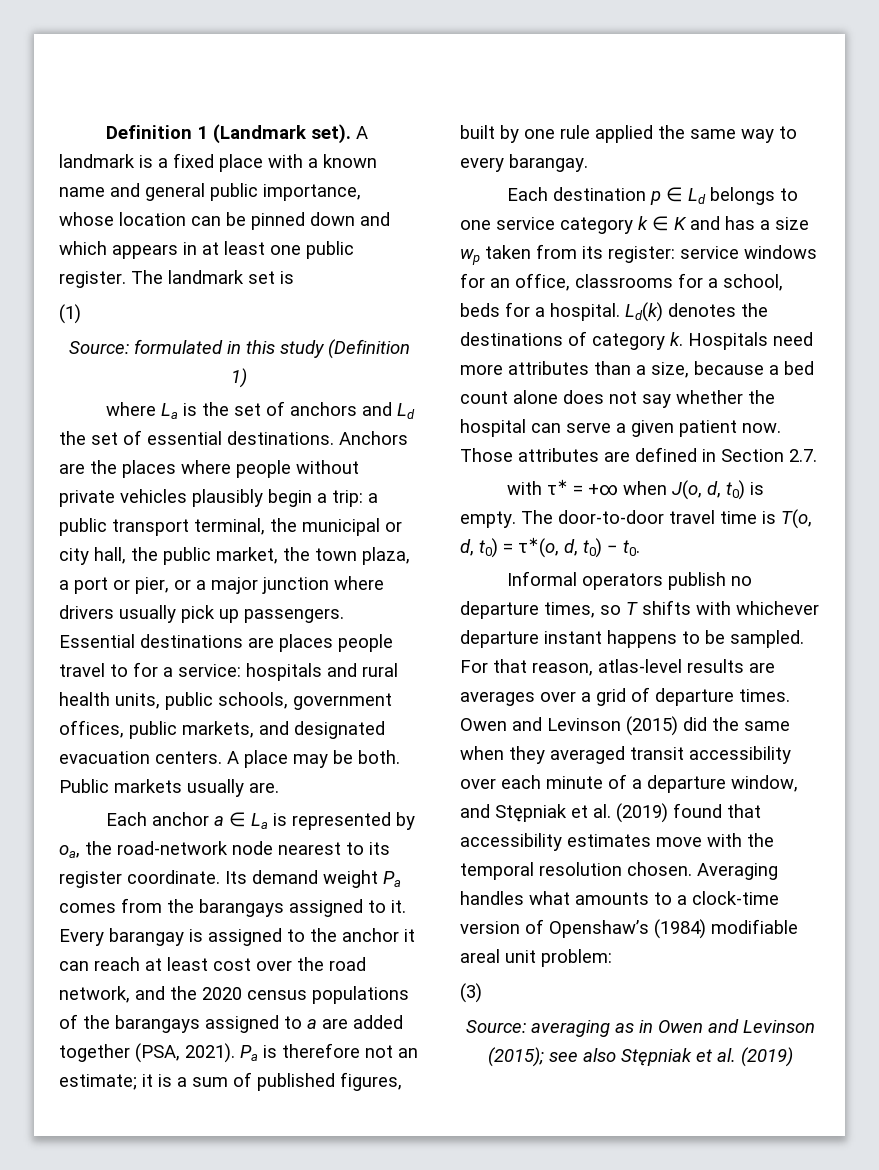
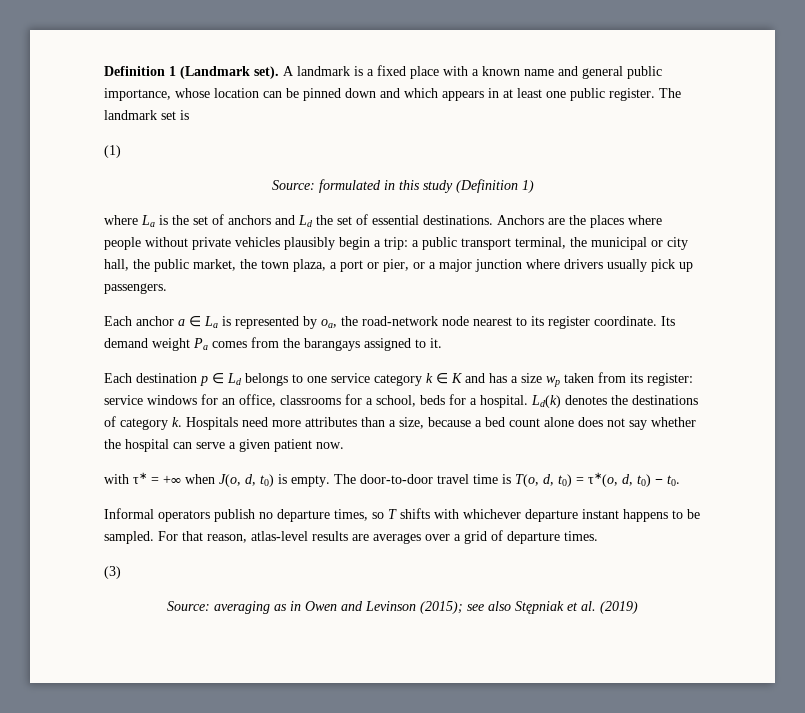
- Essential destinations are places people travel to for a service: hospitals and rural health units, public schools, government offices, public markets, and designated evacuation centers. A place may be both. Public markets usually are.
- Every barangay is assigned to the anchor it can reach at least cost over the road network, and the 2020 census populations of the barangays assigned to a are added together (PSA, 2021). Pa is therefore not an estimate; it is a sum of published figures, built by one rule applied the same way to every barangay.
- Those attributes are defined in Section 2.7.
- Owen and Levinson (2015) did the same when they averaged transit accessibility over each minute of a departure window, and Stępniak et al. (2019) found that accessibility estimates move with the temporal resolution chosen. Averaging handles what amounts to a clock-time version of Openshaw’s (1984) modifiable areal unit problem:

